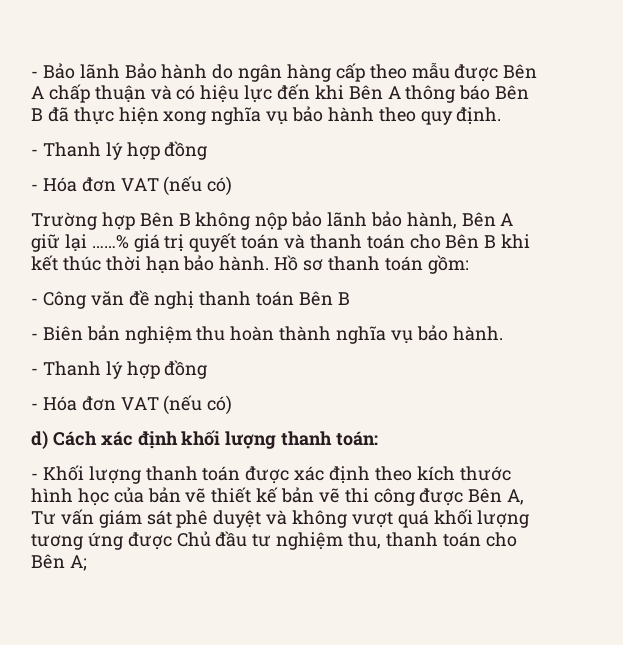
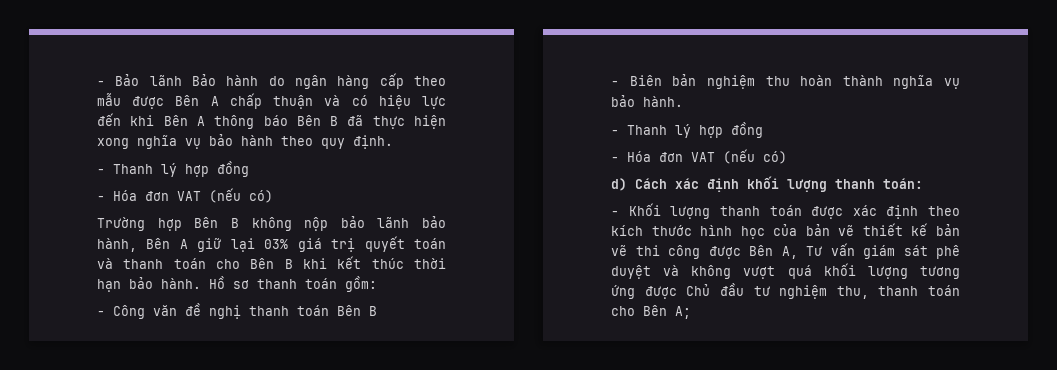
- Trường hợp Bên B không nộp bảo lãnh bảo hành, Bên A giữ lại ……% giá trị quyết toán và thanh toán cho Bên B khi kết thúc thời hạn bảo hành.
+ Trường hợp Bên B không nộp bảo lãnh bảo hành, Bên A giữ lại 03% giá trị quyết toán và thanh toán cho Bên B khi kết thúc thời hạn bảo hành.

